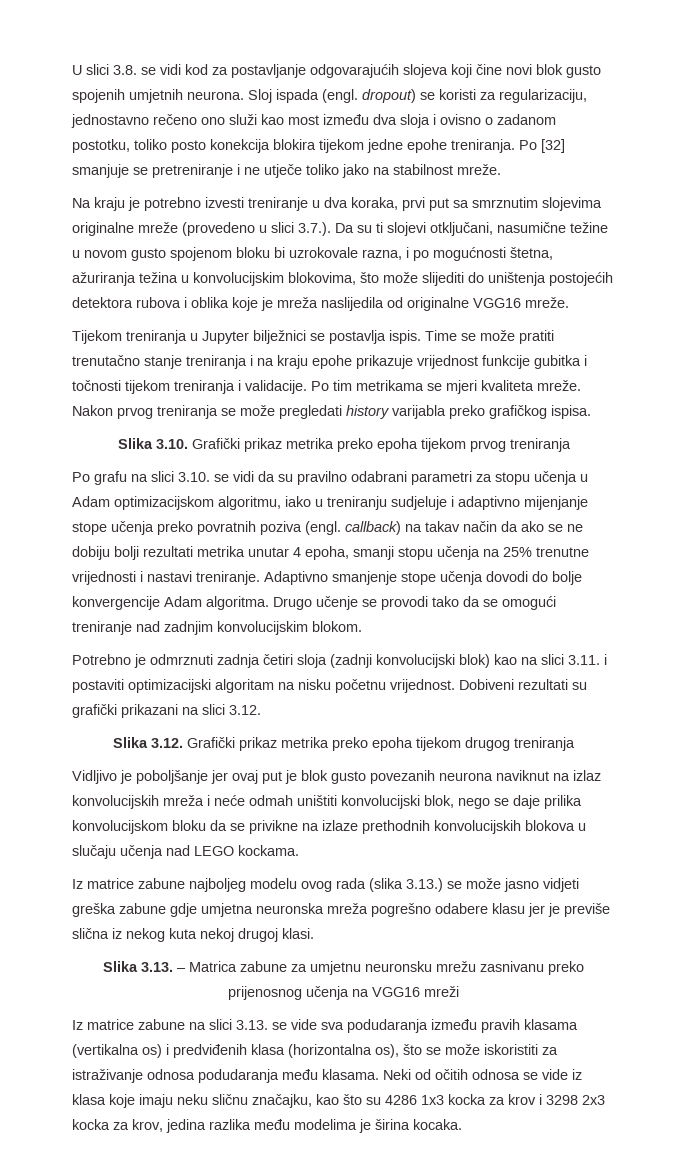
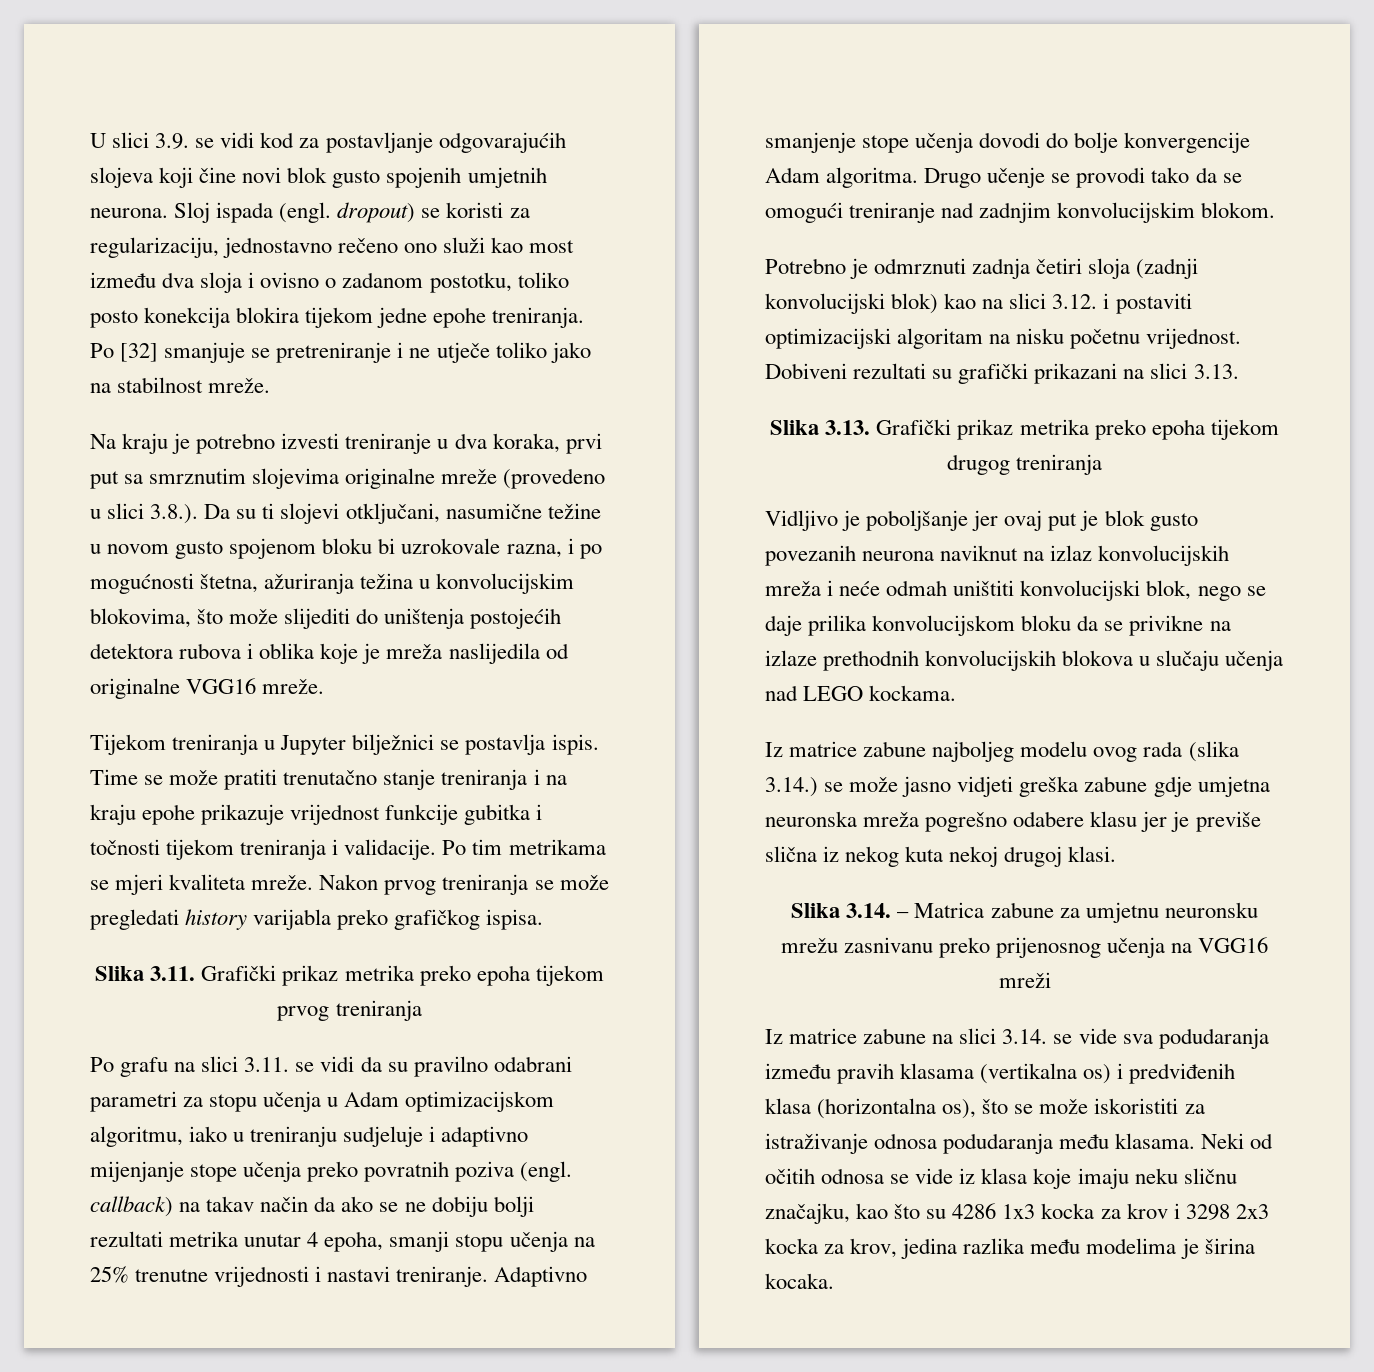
- U slici 3.8. se vidi kod za postavljanje odgovarajućih slojeva koji čine novi blok gusto spojenih umjetnih neurona.
+ U slici 3.9. se vidi kod za postavljanje odgovarajućih slojeva koji čine novi blok gusto spojenih umjetnih neurona.
- Na kraju je potrebno izvesti treniranje u dva koraka, prvi put sa smrznutim slojevima originalne mreže (provedeno u slici 3.7.). Da su ti slojevi otključani, nasumične težine u novom gusto spojenom bloku bi uzrokovale razna, i po mogućnosti štetna, ažuriranja težina u konvolucijskim blokovima, što može slijediti do uništenja postojećih detektora rubova i oblika koje je mreža naslijedila od originalne VGG16 mreže.
+ Na kraju je potrebno izvesti treniranje u dva koraka, prvi put sa smrznutim slojevima originalne mreže (provedeno u slici 3.8.). Da su ti slojevi otključani, nasumične težine u novom gusto spojenom bloku bi uzrokovale razna, i po mogućnosti štetna, ažuriranja težina u konvolucijskim blokovima, što može slijediti do uništenja postojećih detektora rubova i oblika koje je mreža naslijedila od originalne VGG16 mreže.
- Slika 3.10. Grafički prikaz metrika preko epoha tijekom prvog treniranja
+ Slika 3.11. Grafički prikaz metrika preko epoha tijekom prvog treniranja
- Po grafu na slici 3.10. se vidi da su pravilno odabrani parametri za stopu učenja u Adam optimizacijskom algoritmu, iako u treniranju sudjeluje i adaptivno mijenjanje stope učenja preko povratnih poziva (engl. callback) na takav način da ako se ne dobiju bolji rezultati metrika unutar 4 epoha, smanji stopu učenja na 25% trenutne vrijednosti i nastavi treniranje.
+ Po grafu na slici 3.11. se vidi da su pravilno odabrani parametri za stopu učenja u Adam optimizacijskom algoritmu, iako u treniranju sudjeluje i adaptivno mijenjanje stope učenja preko povratnih poziva (engl. callback) na takav način da ako se ne dobiju bolji rezultati metrika unutar 4 epoha, smanji stopu učenja na 25% trenutne vrijednosti i nastavi treniranje.
- Potrebno je odmrznuti zadnja četiri sloja (zadnji konvolucijski blok) kao na slici 3.11. i postaviti optimizacijski algoritam na nisku početnu vrijednost.
+ Potrebno je odmrznuti zadnja četiri sloja (zadnji konvolucijski blok) kao na slici 3.12. i postaviti optimizacijski algoritam na nisku početnu vrijednost.
- Dobiveni rezultati su grafički prikazani na slici 3.12.
- Slika 3.12. Grafički prikaz metrika preko epoha tijekom drugog treniranja
+ Dobiveni rezultati su grafički prikazani na slici 3.13.
+ Slika 3.13. Grafički prikaz metrika preko epoha tijekom drugog treniranja
- Iz matrice zabune najboljeg modelu ovog rada (slika 3.13.) se može jasno vidjeti greška zabune gdje umjetna neuronska mreža pogrešno odabere klasu jer je previše slična iz nekog kuta nekoj drugoj klasi.
+ Iz matrice zabune najboljeg modelu ovog rada (slika 3.14.) se može jasno vidjeti greška zabune gdje umjetna neuronska mreža pogrešno odabere klasu jer je previše slična iz nekog kuta nekoj drugoj klasi.
- Slika 3.13. – Matrica zabune za umjetnu neuronsku mrežu zasnivanu preko prijenosnog učenja na VGG16 mreži
+ Slika 3.14. – Matrica zabune za umjetnu neuronsku mrežu zasnivanu preko prijenosnog učenja na VGG16 mreži
- Iz matrice zabune na slici 3.13. se vide sva podudaranja između pravih klasama (vertikalna os) i predviđenih klasa (horizontalna os), što se može iskoristiti za istraživanje odnosa podudaranja među klasama.
+ Iz matrice zabune na slici 3.14. se vide sva podudaranja između pravih klasama (vertikalna os) i predviđenih klasa (horizontalna os), što se može iskoristiti za istraživanje odnosa podudaranja među klasama.

